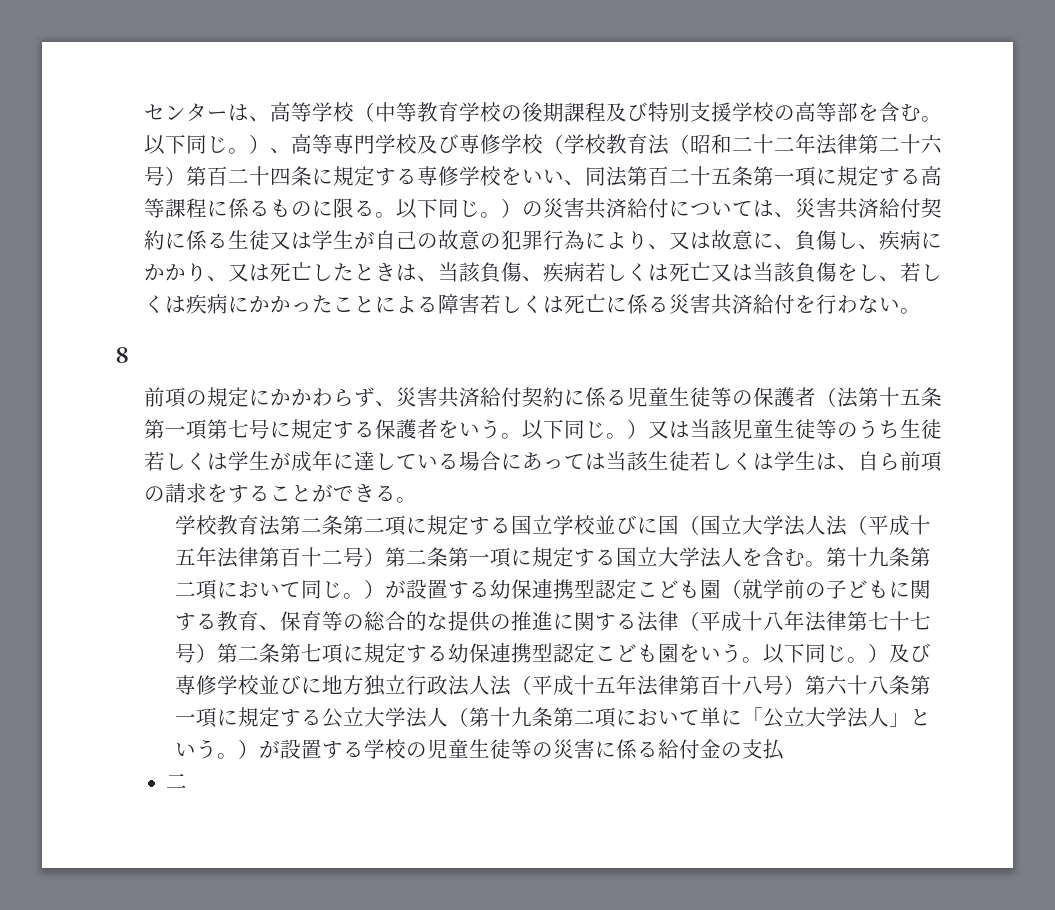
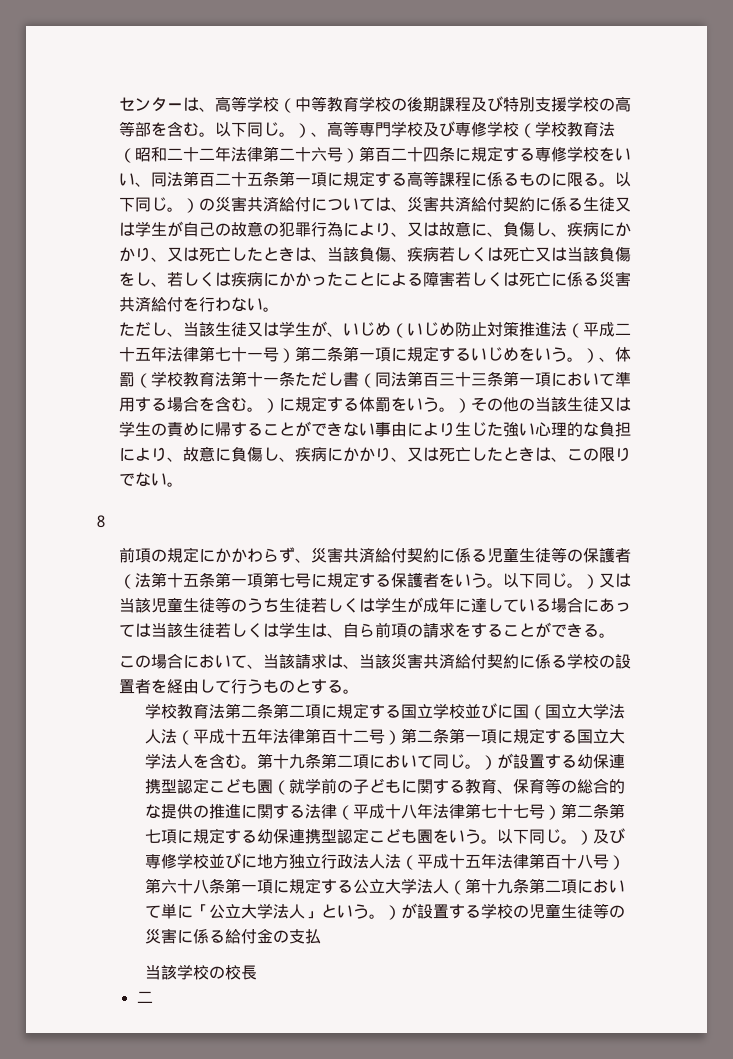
+ ただし、当該生徒又は学生が、いじめ（いじめ防止対策推進法（平成二十五年法律第七十一号）第二条第一項に規定するいじめをいう。）、体罰（学校教育法第十一条ただし書（同法第百三十三条第一項において準用する場合を含む。）に規定する体罰をいう。）その他の当該生徒又は学生の責めに帰することができない事由により生じた強い心理的な負担により、故意に負傷し、疾病にかかり、又は死亡したときは、この限りでない。
+ この場合において、当該請求は、当該災害共済給付契約に係る学校の設置者を経由して行うものとする。
+ 当該学校の校長

